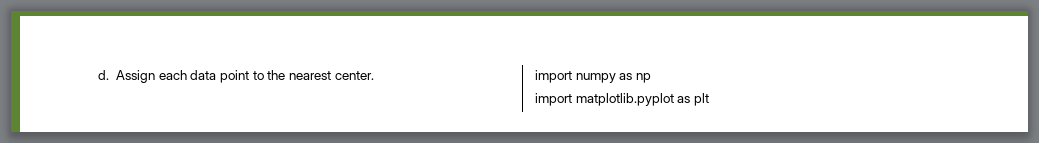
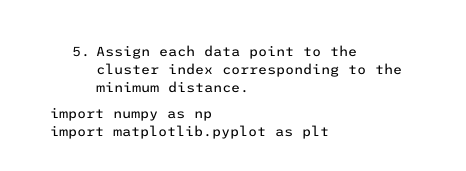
- d. Assign each data point to the nearest center.
+ 5. Assign each data point to the cluster index corresponding to the minimum distance.

